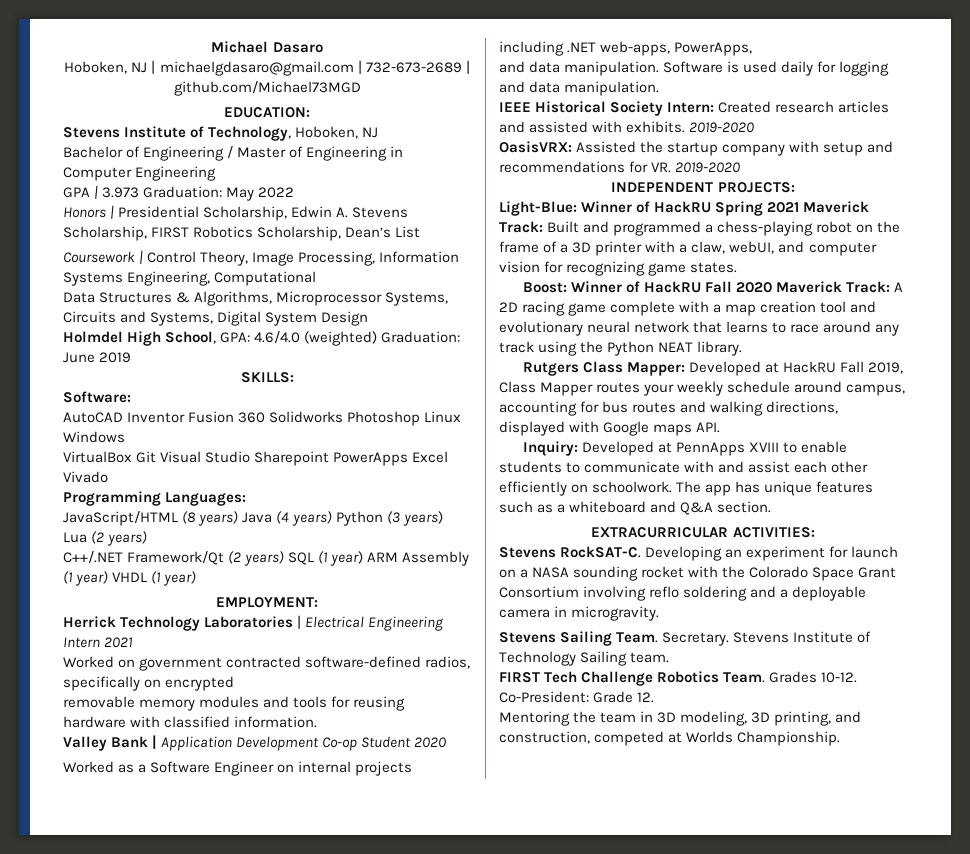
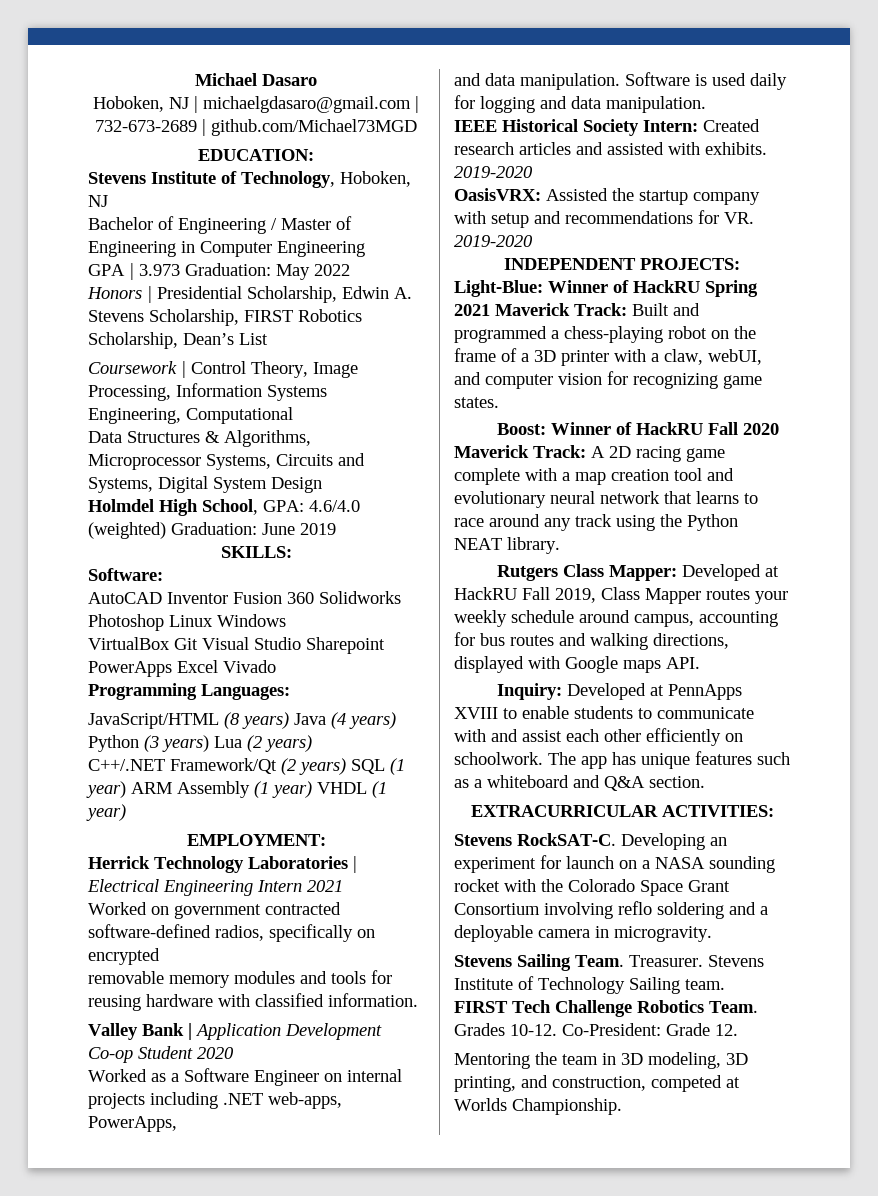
- Secretary.
+ Treasurer.

